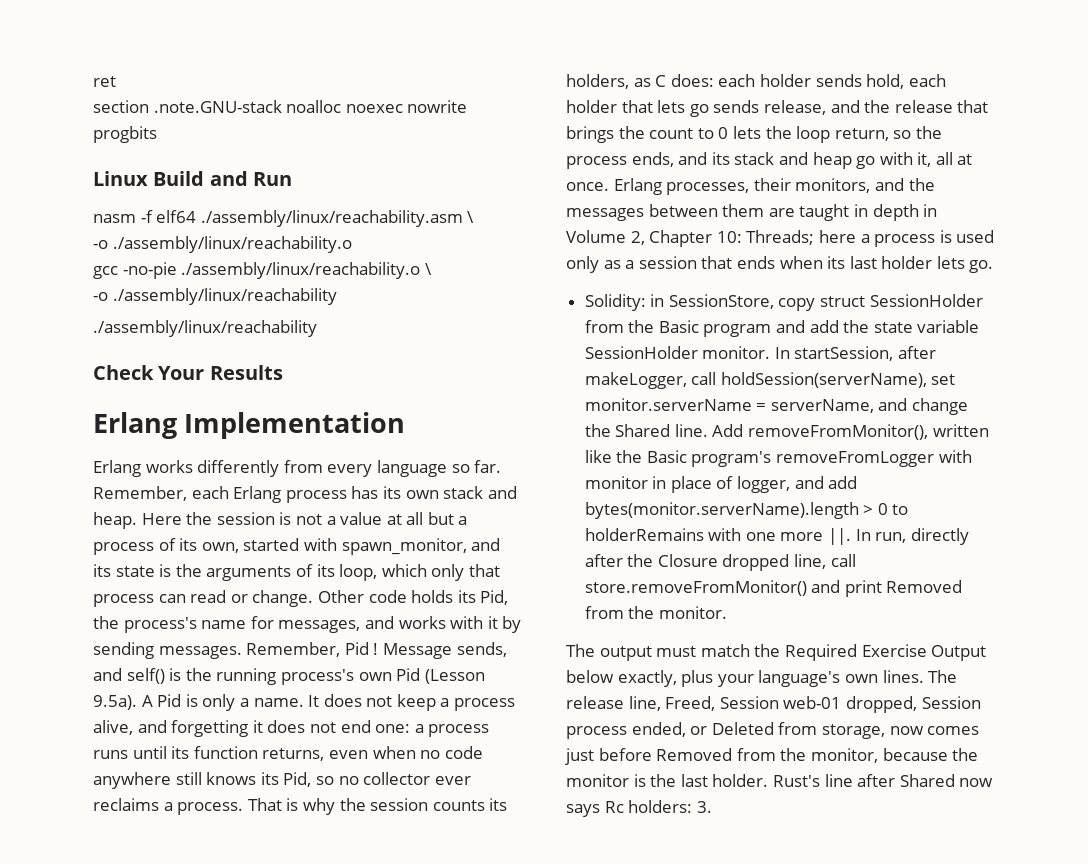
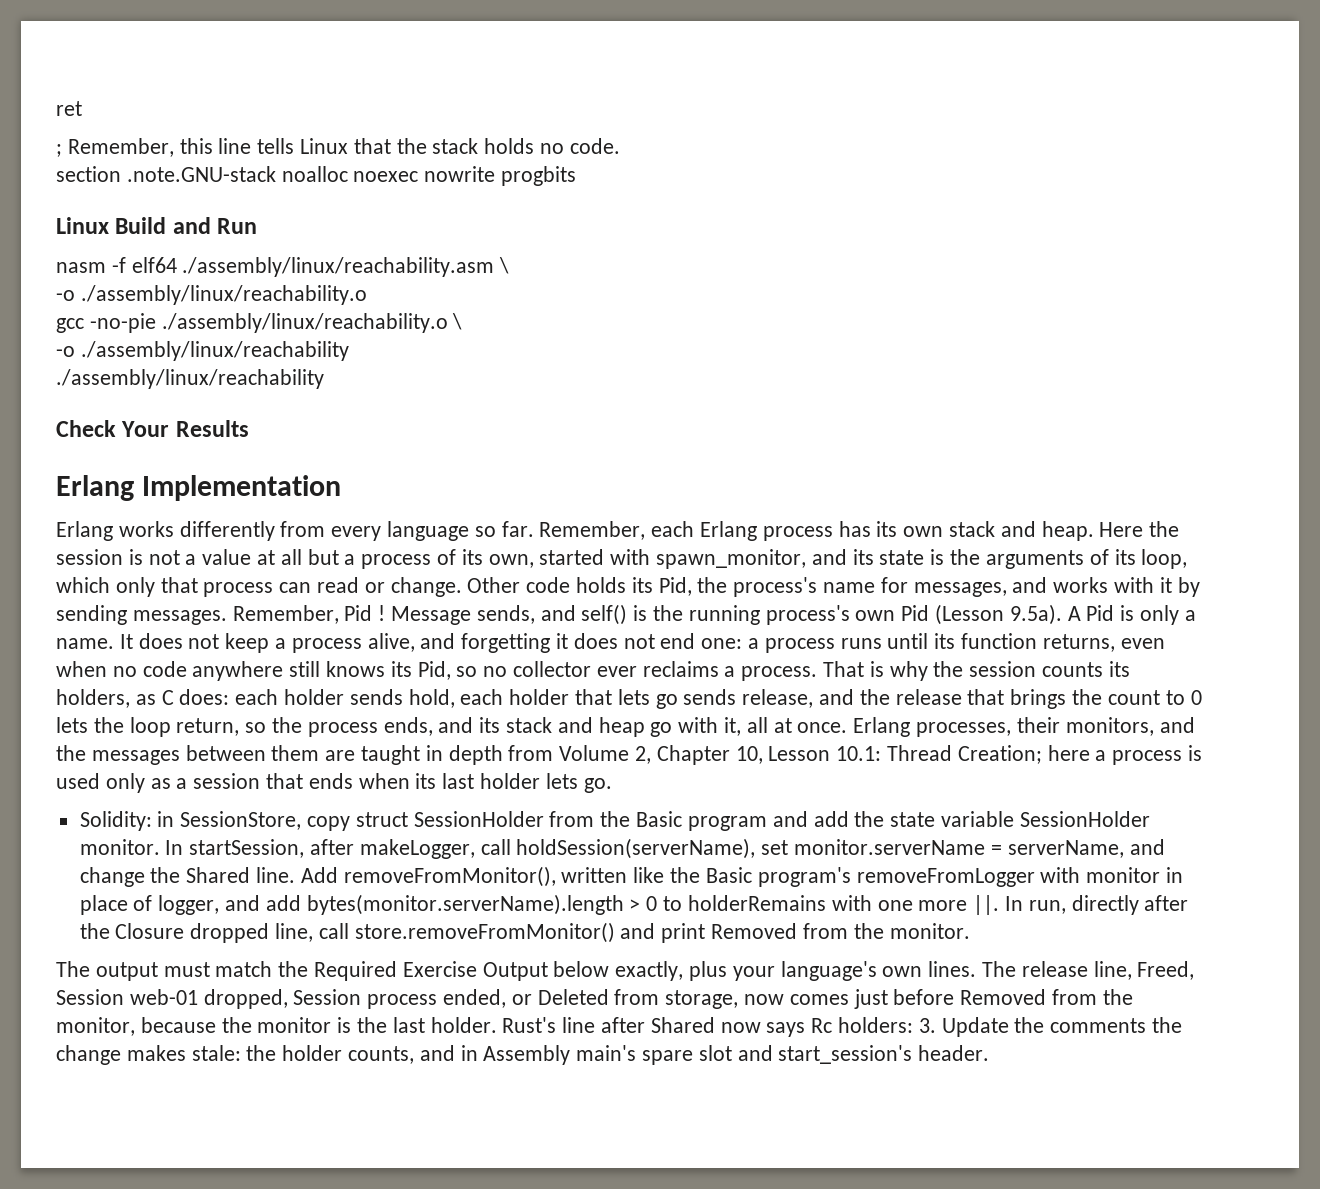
+ ; Remember, this line tells Linux that the stack holds no code.
- Erlang processes, their monitors, and the messages between them are taught in depth in Volume 2, Chapter 10: Threads; here a process is used only as a session that ends when its last holder lets go.
+ Erlang processes, their monitors, and the messages between them are taught in depth from Volume 2, Chapter 10, Lesson 10.1: Thread Creation; here a process is used only as a session that ends when its last holder lets go.
- Rust's line after Shared now says Rc holders: 3.
+ Rust's line after Shared now says Rc holders: 3. Update the comments the change makes stale: the holder counts, and in Assembly main's spare slot and start_session's header.

